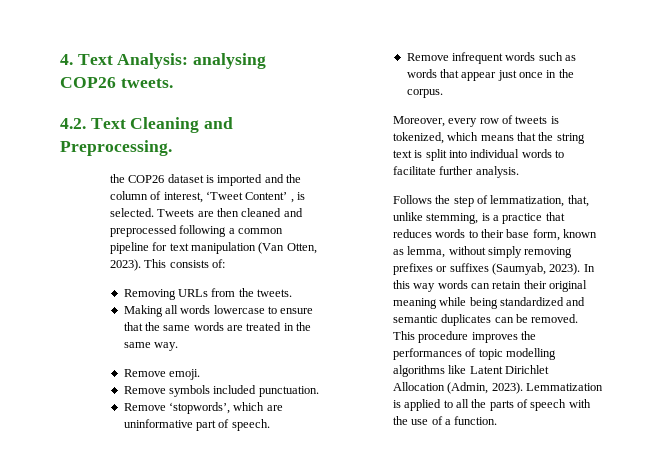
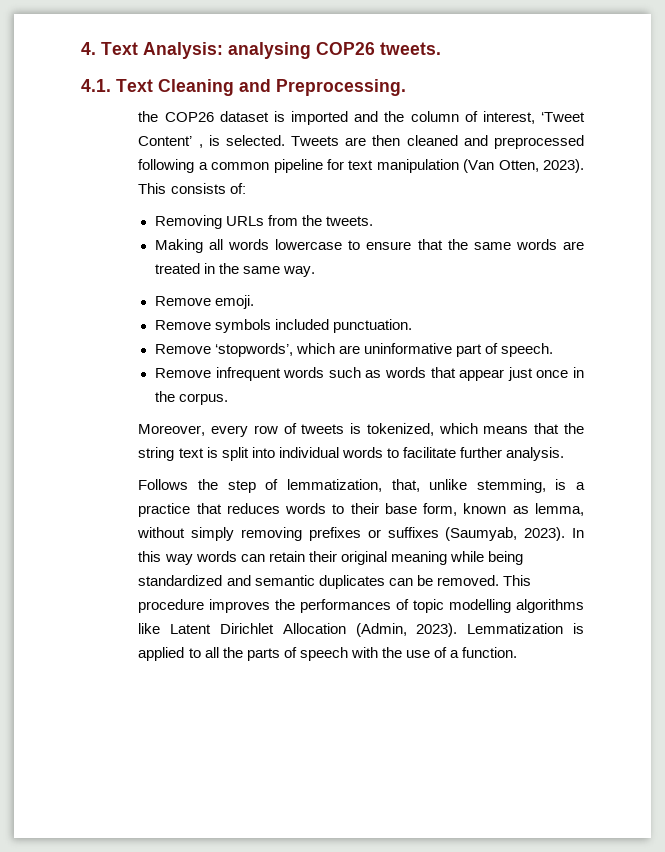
- 4.2. Text Cleaning and Preprocessing.
+ 4.1. Text Cleaning and Preprocessing.

